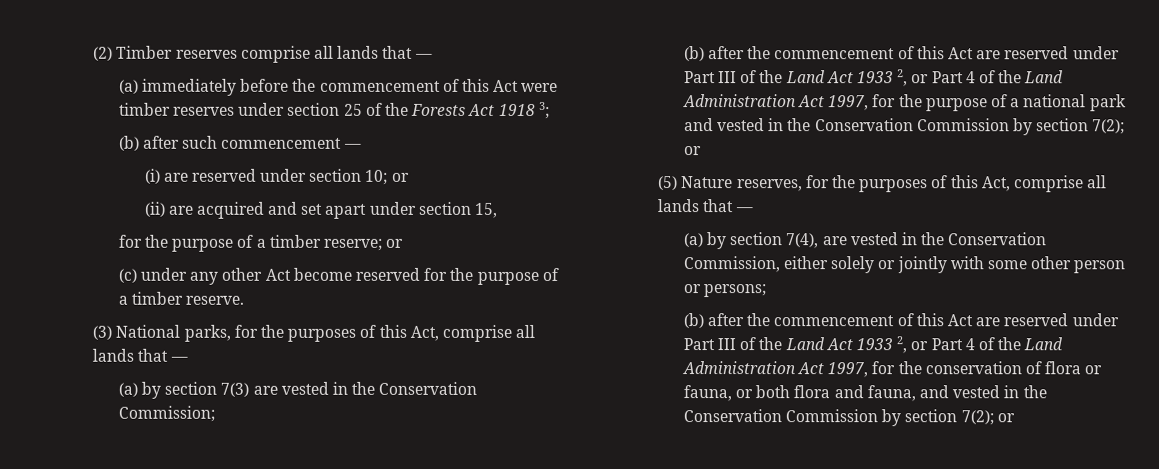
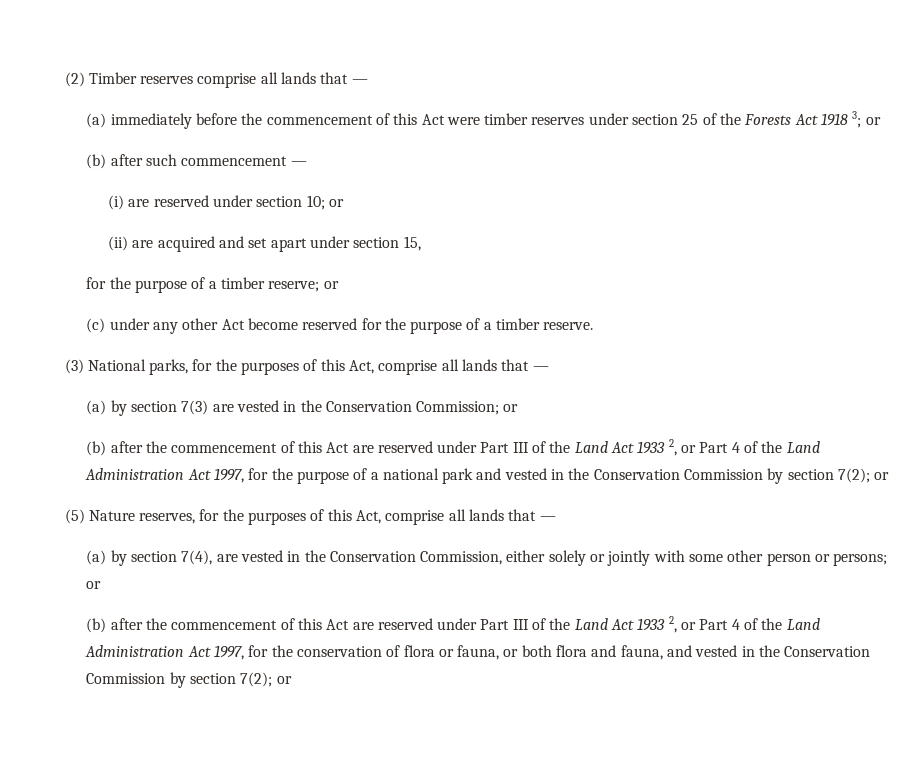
- (a) immediately before the commencement of this Act were timber reserves under section 25 of the Forests Act 1918 3;
+ (a) immediately before the commencement of this Act were timber reserves under section 25 of the Forests Act 1918 3; or
- (a) by section 7(3) are vested in the Conservation Commission;
+ (a) by section 7(3) are vested in the Conservation Commission; or
- (a) by section 7(4), are vested in the Conservation Commission, either solely or jointly with some other person or persons;
+ (a) by section 7(4), are vested in the Conservation Commission, either solely or jointly with some other person or persons; or

